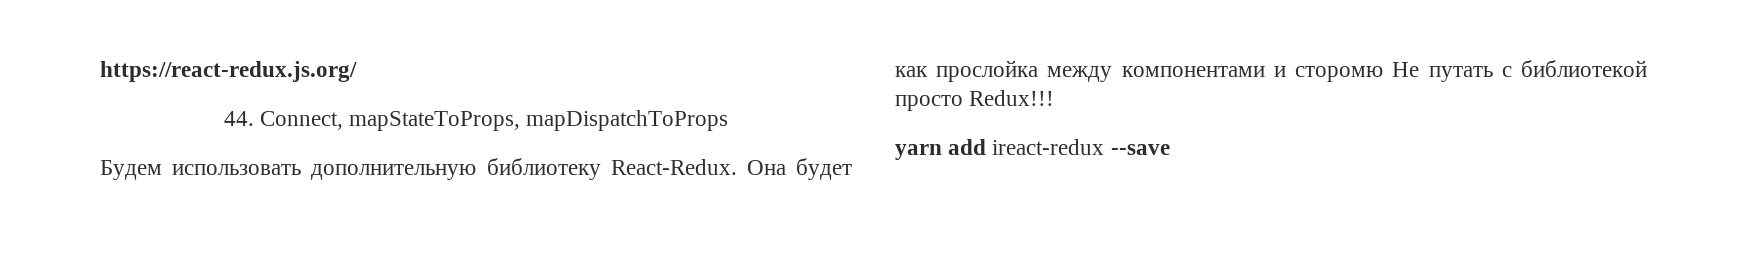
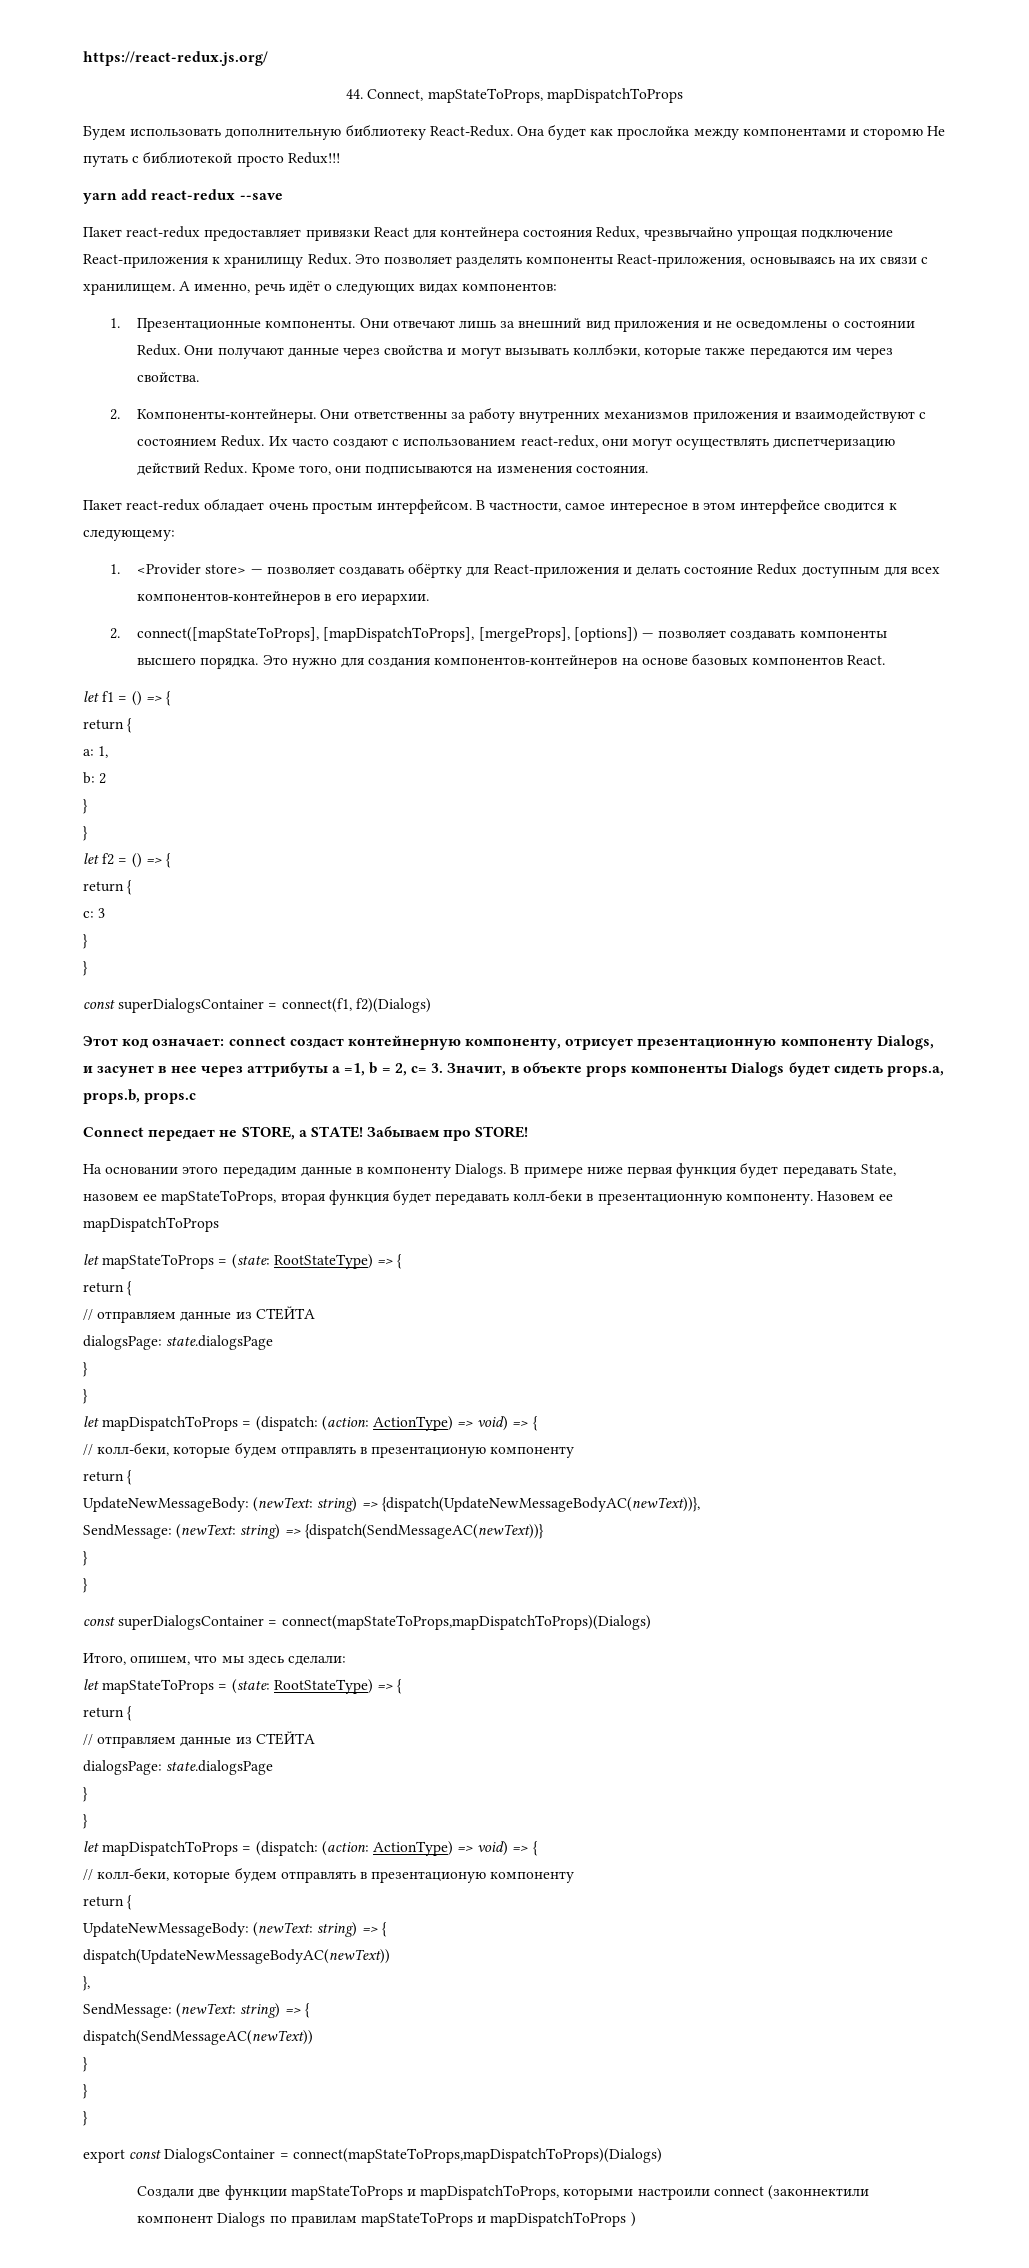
- yarn add ireact-redux --save
+ yarn add react-redux --save
+ Пакет react-redux предоставляет привязки React для контейнера состояния Redux, чрезвычайно упрощая подключение React-приложения к хранилищу Redux. Это позволяет разделять компоненты React-приложения, основываясь на их связи с хранилищем. А именно, речь идёт о следующих видах компонентов:
+ 1. Презентационные компоненты. Они отвечают лишь за внешний вид приложения и не осведомлены о состоянии Redux. Они получают данные через свойства и могут вызывать коллбэки, которые также передаются им через свойства.
+ 2. Компоненты-контейнеры. Они ответственны за работу внутренних механизмов приложения и взаимодействуют с состоянием Redux. Их часто создают с использованием react-redux, они могут осуществлять диспетчеризацию действий Redux. Кроме того, они подписываются на изменения состояния.
+ Пакет react-redux обладает очень простым интерфейсом. В частности, самое интересное в этом интерфейсе сводится к следующему:
+ 1. <Provider store> — позволяет создавать обёртку для React-приложения и делать состояние Redux доступным для всех компонентов-контейнеров в его иерархии.
+ 2. connect([mapStateToProps], [mapDispatchToProps], [mergeProps], [options]) — позволяет создавать компоненты высшего порядка. Это нужно для создания компонентов-контейнеров на основе базовых компонентов React.
+ let f1 = () => {
+ return {
+ a: 1,
+ b: 2
+ }
+ }
+ let f2 = () => {
+ return {
+ c: 3
+ }
+ }
+ const superDialogsContainer = connect(f1, f2)(Dialogs)
+ Этот код означает: connect создаст контейнерную компоненту, отрисует презентационную компоненту Dialogs, и засунет в нее через аттрибуты a =1, b = 2, c= 3. Значит, в объекте props компоненты Dialogs будет сидеть props.a, props.b, props.c
+ Connect передает не STORE, a STATE! Забываем про STORE!
+ На основании этого передадим данные в компоненту Dialogs. В примере ниже первая функция будет передавать State, назовем ее mapStateToProps, вторая функция будет передавать колл-беки в презентационную компоненту. Назовем ее mapDispatchToProps
+ let mapStateToProps = (state: RootStateType) => {
+ return {
+ // отправляем данные из СТЕЙТА
+ dialogsPage: state.dialogsPage
+ }
+ }
+ let mapDispatchToProps = (dispatch: (action: ActionType) => void) => {
+ // колл-беки, которые будем отправлять в презентационую компоненту
+ return {
+ UpdateNewMessageBody: (newText: string) => {dispatch(UpdateNewMessageBodyAC(newText))},
+ SendMessage: (newText: string) => {dispatch(SendMessageAC(newText))}
+ }
+ }
+ const superDialogsContainer = connect(mapStateToProps,mapDispatchToProps)(Dialogs)
+ Итого, опишем, что мы здесь сделали:
+ let mapStateToProps = (state: RootStateType) => {
+ return {
+ // отправляем данные из СТЕЙТА
+ dialogsPage: state.dialogsPage
+ }
+ }
+ let mapDispatchToProps = (dispatch: (action: ActionType) => void) => {
+ // колл-беки, которые будем отправлять в презентационую компоненту
+ return {
+ UpdateNewMessageBody: (newText: string) => {
+ dispatch(UpdateNewMessageBodyAC(newText))
+ },
+ SendMessage: (newText: string) => {
+ dispatch(SendMessageAC(newText))
+ }
+ }
+ }
+ export const DialogsContainer = connect(mapStateToProps,mapDispatchToProps)(Dialogs)
+ Создали две функции mapStateToProps и mapDispatchToProps, которыми настроили connect (законнектили компонент Dialogs по правилам mapStateToProps и mapDispatchToProps )

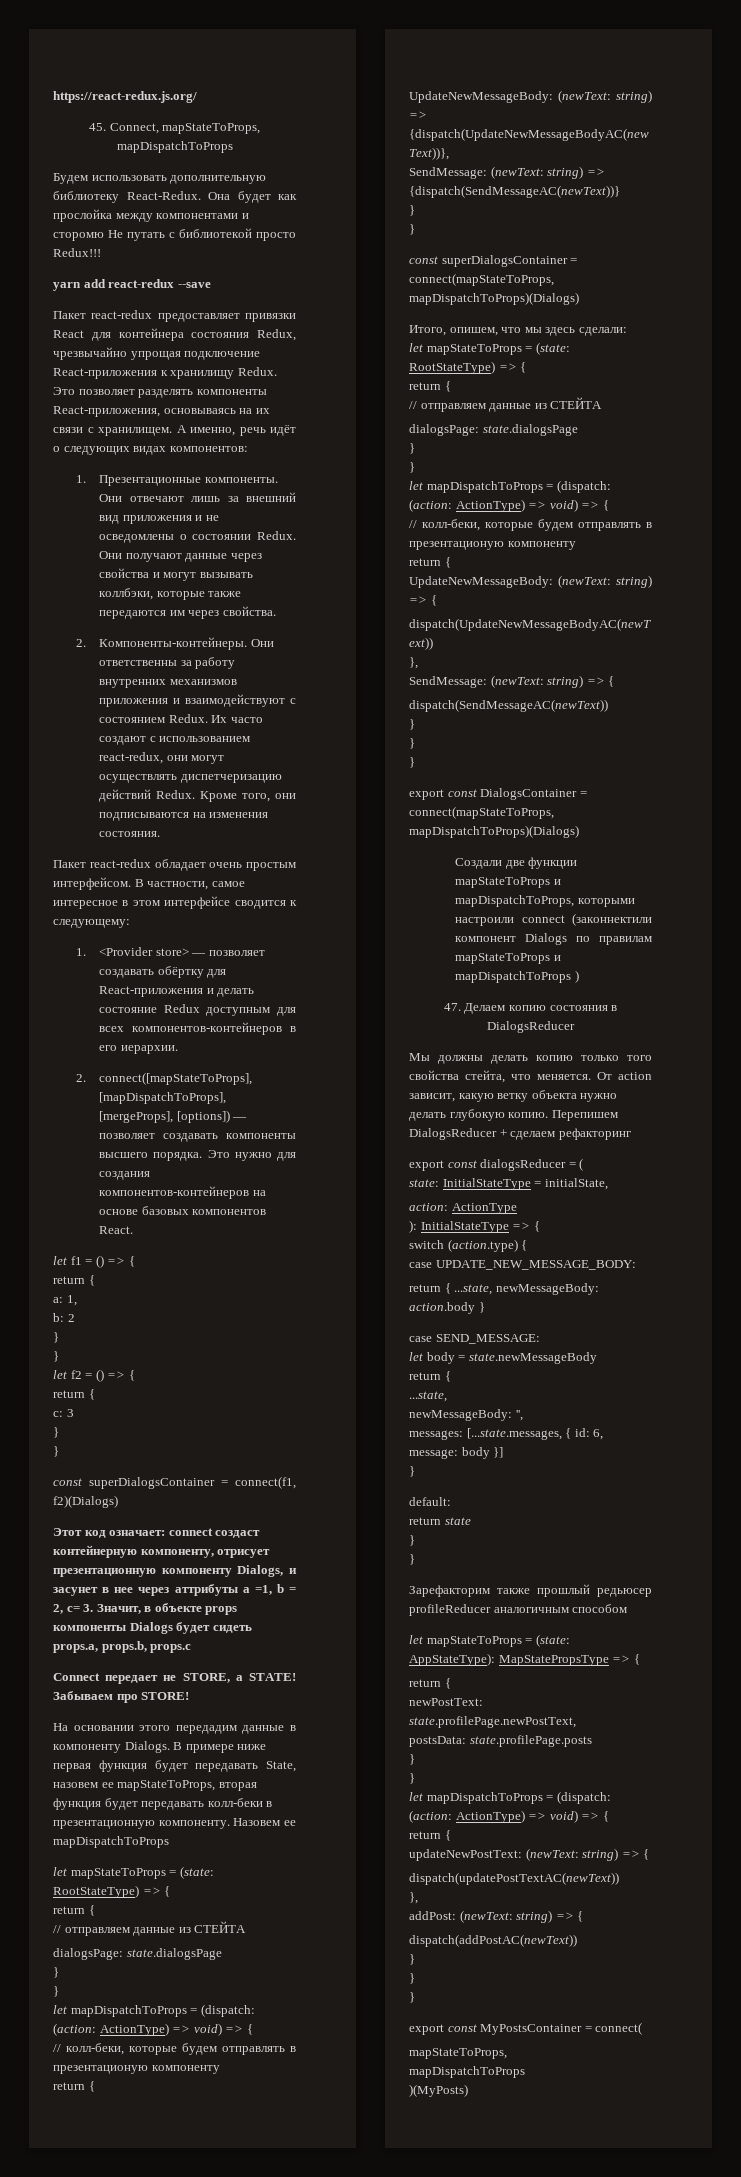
- 44. Connect, mapStateToProps, mapDispatchToProps
+ 45. Connect, mapStateToProps, mapDispatchToProps
+ 47. Делаем копию состояния в DialogsReducer
+ Мы должны делать копию только того свойства стейта, что меняется. От action зависит, какую ветку объекта нужно делать глубокую копию. Перепишем DialogsReducer + сделаем рефакторинг
+ export const dialogsReducer = (
+ state: InitialStateType = initialState,
+ action: ActionType
+ ): InitialStateType => {
+ switch (action.type) {
+ case UPDATE_NEW_MESSAGE_BODY:
+ return { ...state, newMessageBody: action.body }
+ case SEND_MESSAGE:
+ let body = state.newMessageBody
+ return {
+ ...state,
+ newMessageBody: '',
+ messages: [...state.messages, { id: 6, message: body }]
+ }
+ default:
+ return state
+ }
+ }
+ Зарефакторим также прошлый редьюсер profileReducer аналогичным способом
+ let mapStateToProps = (state: AppStateType): MapStatePropsType => {
+ return {
+ newPostText: state.profilePage.newPostText,
+ postsData: state.profilePage.posts
+ }
+ }
+ let mapDispatchToProps = (dispatch: (action: ActionType) => void) => {
+ return {
+ updateNewPostText: (newText: string) => {
+ dispatch(updatePostTextAC(newText))
+ },
+ addPost: (newText: string) => {
+ dispatch(addPostAC(newText))
+ }
+ }
+ }
+ export const MyPostsContainer = connect(
+ mapStateToProps,
+ mapDispatchToProps
+ )(MyPosts)

